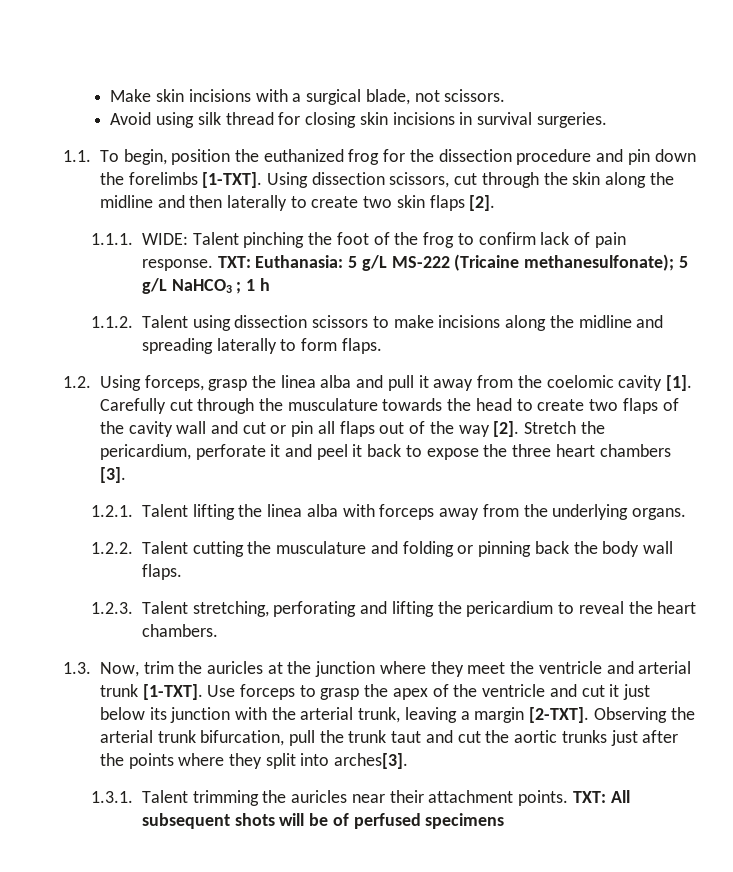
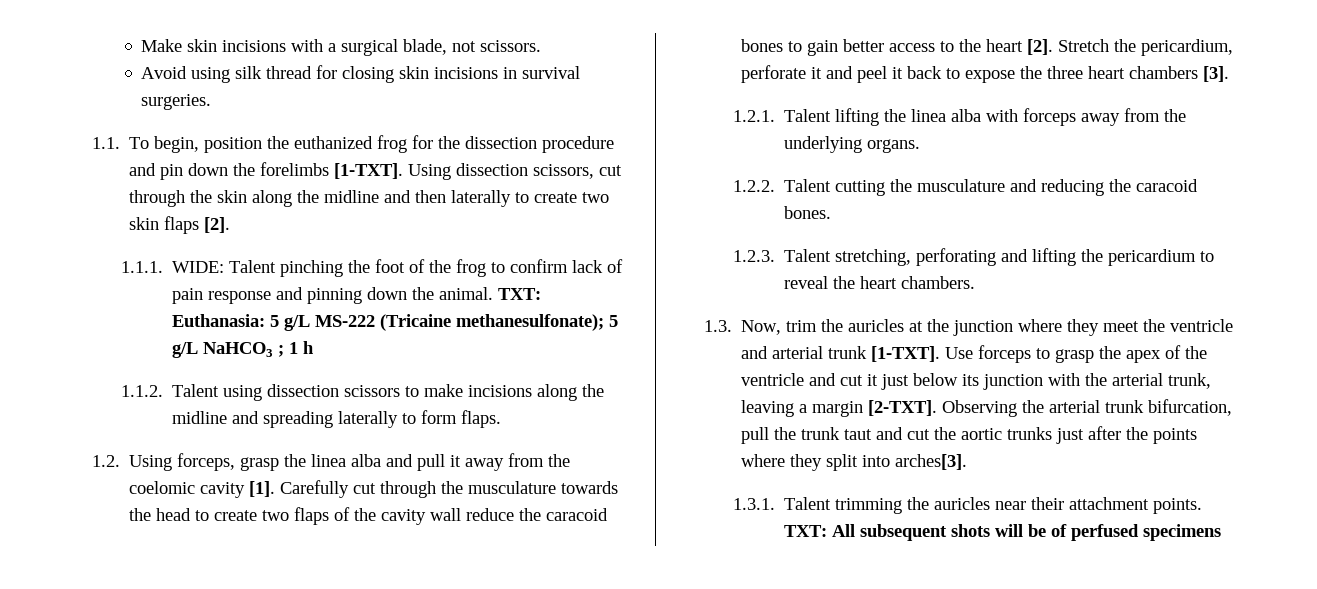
- 1.1.1. WIDE: Talent pinching the foot of the frog to confirm lack of pain response.
+ 1.1.1. WIDE: Talent pinching the foot of the frog to confirm lack of pain response and pinning down the animal.
- Carefully cut through the musculature towards the head to create two flaps of the cavity wall and cut or pin all flaps out of the way [2].
+ Carefully cut through the musculature towards the head to create two flaps of the cavity wall reduce the caracoid bones to gain better access to the heart [2].
- 1.2.2. Talent cutting the musculature and folding or pinning back the body wall flaps.
+ 1.2.2. Talent cutting the musculature and reducing the caracoid bones.

